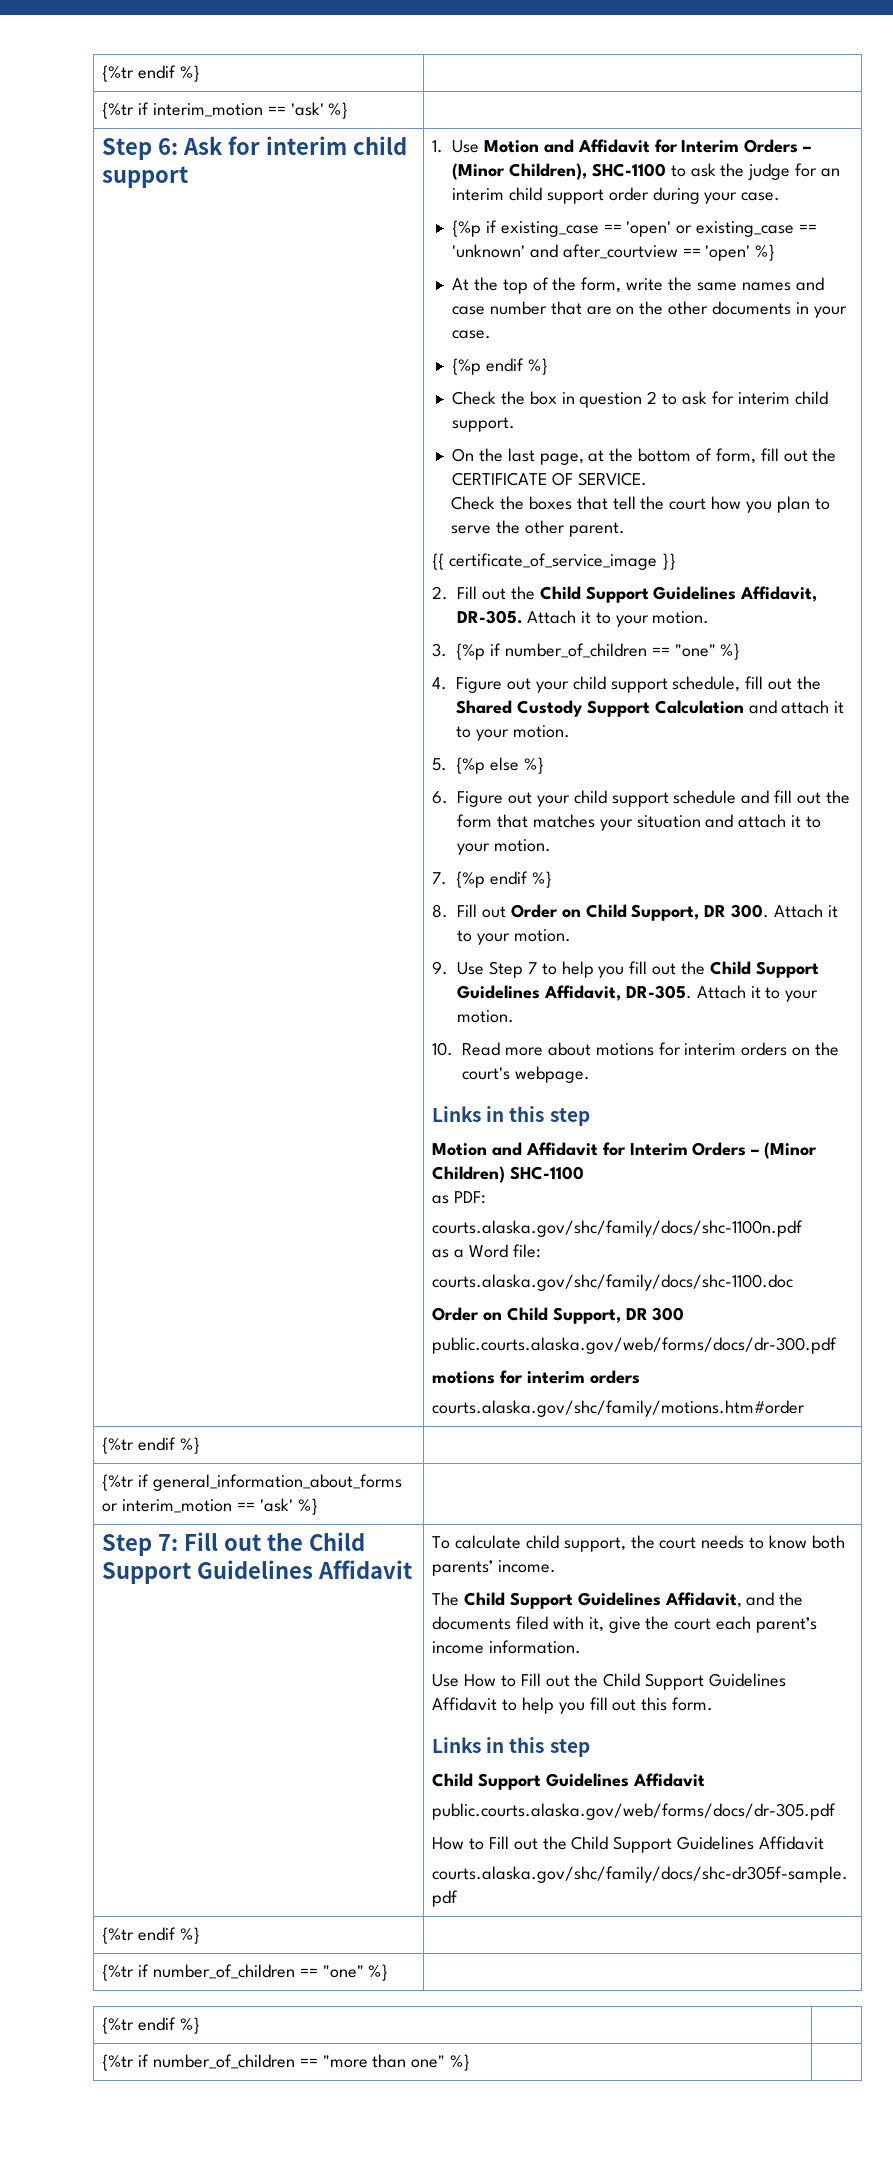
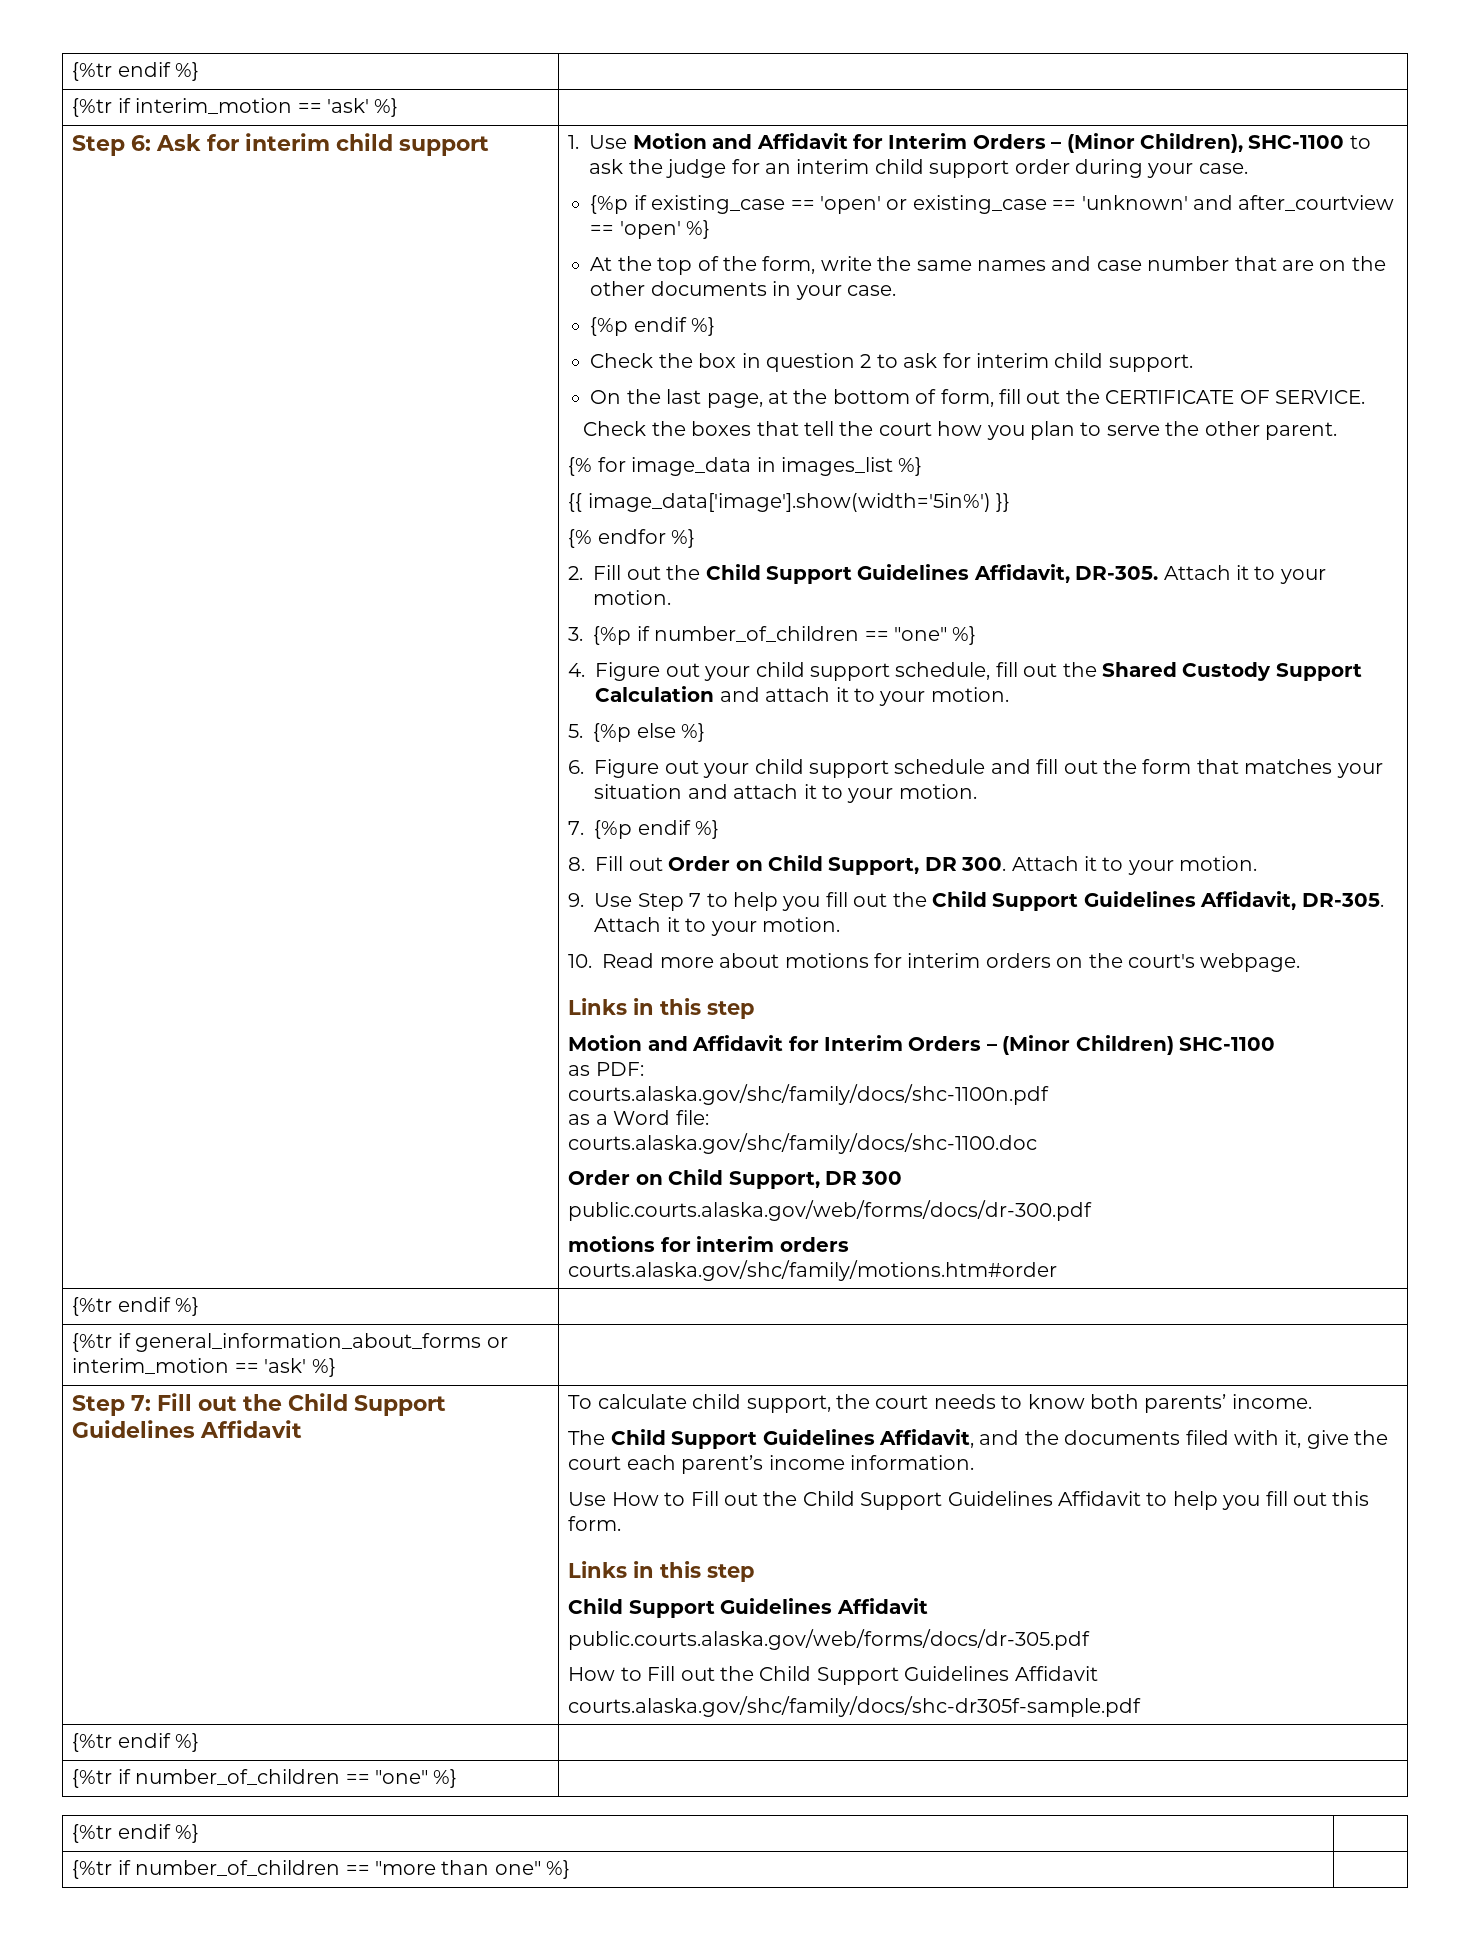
+ {% for image_data in images_list %}
- {{ certificate_of_service_image }}
+ {{ image_data['image'].show(width='5in%') }}
+ {% endfor %}

